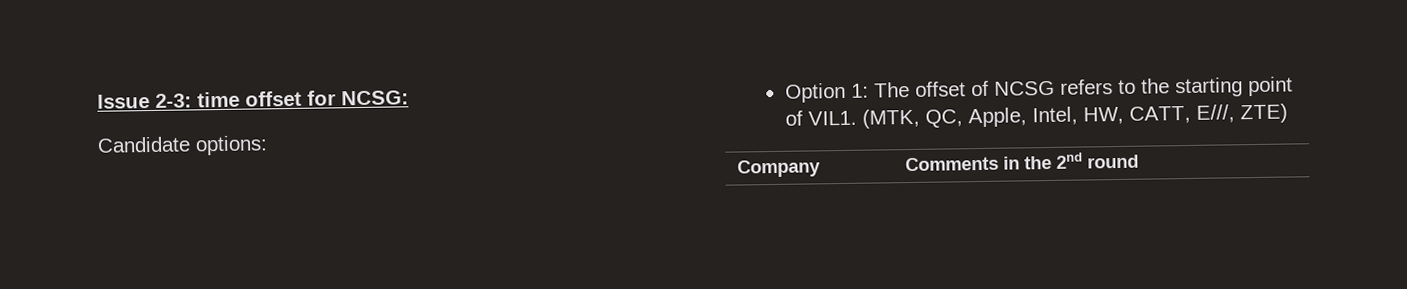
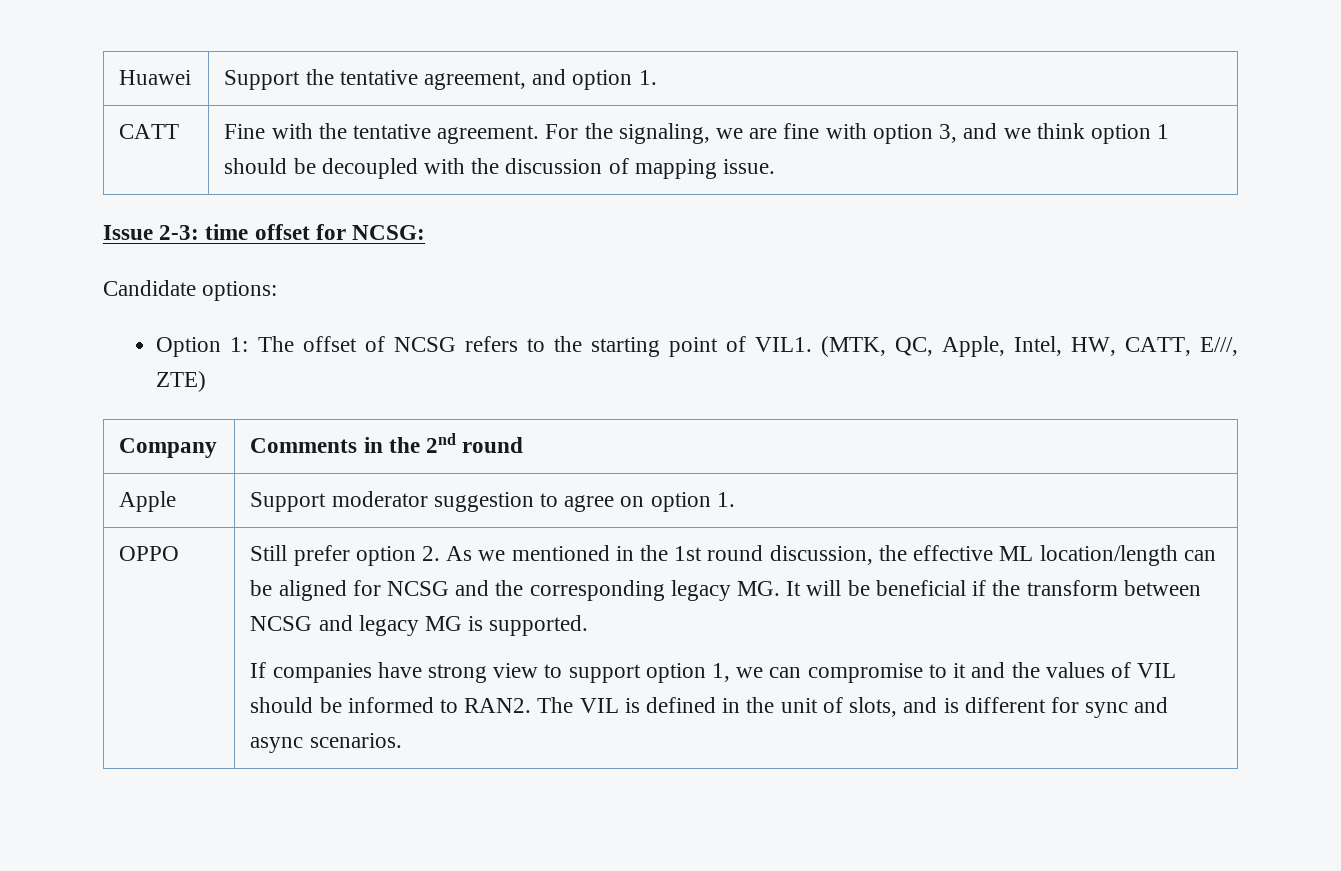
+ Huawei | Support the tentative agreement, and option 1.
+ CATT | Fine with the tentative agreement. For the signaling, we are fine with option 3, and we think option 1 should be decoupled with the discussion of mapping issue.
+ Apple | Support moderator suggestion to agree on option 1.
+ OPPO | Still prefer option 2. As we mentioned in the 1st round discussion, the effective ML location/length can be aligned for NCSG and the corresponding legacy MG. It will be beneficial if the transform between NCSG and legacy MG is supported.
+ If companies have strong view to support option 1, we can compromise to it and the values of VIL should be informed to RAN2. The VIL is defined in the unit of slots, and is different for sync and async scenarios.

